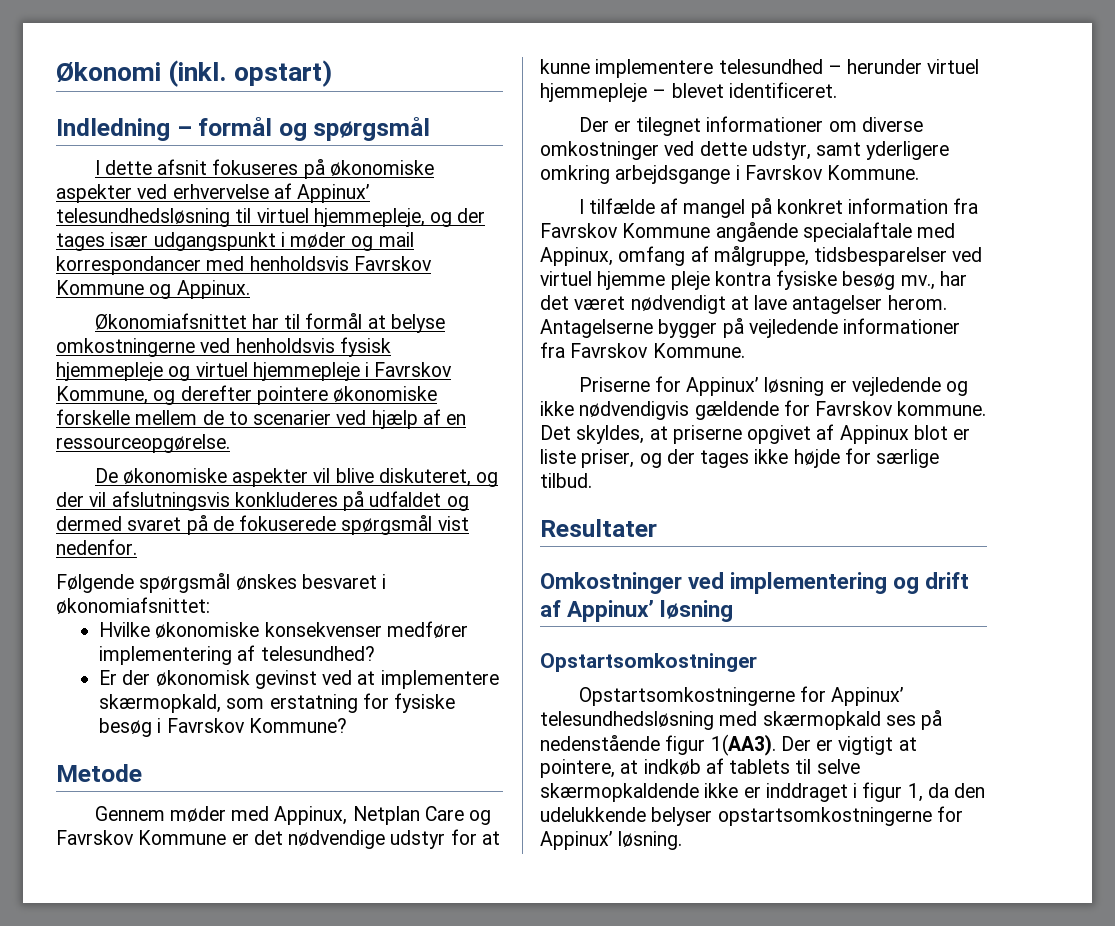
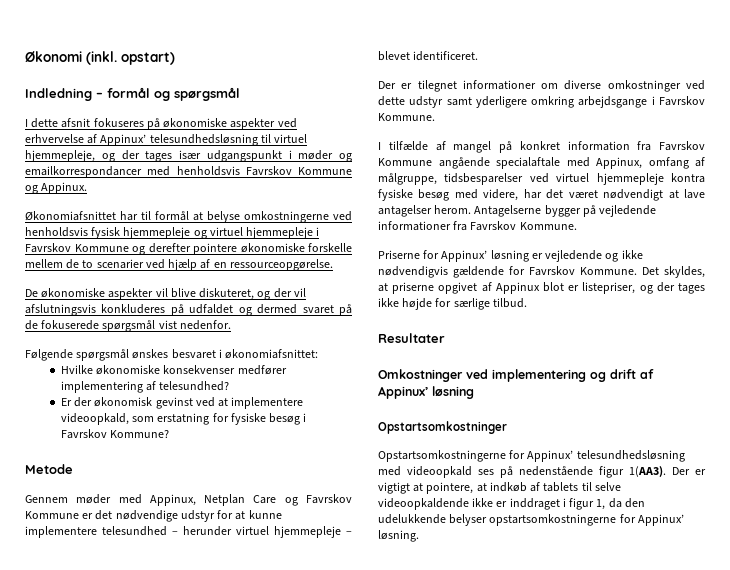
- I dette afsnit fokuseres på økonomiske aspekter ved erhvervelse af Appinux’ telesundhedsløsning til virtuel hjemmepleje, og der tages især udgangspunkt i møder og mail korrespondancer med henholdsvis Favrskov Kommune og Appinux.
+ I dette afsnit fokuseres på økonomiske aspekter ved erhvervelse af Appinux’ telesundhedsløsning til virtuel hjemmepleje, og der tages især udgangspunkt i møder og emailkorrespondancer med henholdsvis Favrskov Kommune og Appinux.
- Økonomiafsnittet har til formål at belyse omkostningerne ved henholdsvis fysisk hjemmepleje og virtuel hjemmepleje i Favrskov Kommune, og derefter pointere økonomiske forskelle mellem de to scenarier ved hjælp af en ressourceopgørelse.
+ Økonomiafsnittet har til formål at belyse omkostningerne ved henholdsvis fysisk hjemmepleje og virtuel hjemmepleje i Favrskov Kommune og derefter pointere økonomiske forskelle mellem de to scenarier ved hjælp af en ressourceopgørelse.
- Er der økonomisk gevinst ved at implementere skærmopkald, som erstatning for fysiske besøg i Favrskov Kommune?
+ Er der økonomisk gevinst ved at implementere videoopkald, som erstatning for fysiske besøg i Favrskov Kommune?
- Der er tilegnet informationer om diverse omkostninger ved dette udstyr, samt yderligere omkring arbejdsgange i Favrskov Kommune.
+ Der er tilegnet informationer om diverse omkostninger ved dette udstyr samt yderligere omkring arbejdsgange i Favrskov Kommune.
- I tilfælde af mangel på konkret information fra Favrskov Kommune angående specialaftale med Appinux, omfang af målgruppe, tidsbesparelser ved virtuel hjemme pleje kontra fysiske besøg mv., har det været nødvendigt at lave antagelser herom.
+ I tilfælde af mangel på konkret information fra Favrskov Kommune angående specialaftale med Appinux, omfang af målgruppe, tidsbesparelser ved virtuel hjemmepleje kontra fysiske besøg med videre, har det været nødvendigt at lave antagelser herom.
- Priserne for Appinux’ løsning er vejledende og ikke nødvendigvis gældende for Favrskov kommune.
+ Priserne for Appinux’ løsning er vejledende og ikke nødvendigvis gældende for Favrskov Kommune.
- Det skyldes, at priserne opgivet af Appinux blot er liste priser, og der tages ikke højde for særlige tilbud.
+ Det skyldes, at priserne opgivet af Appinux blot er listepriser, og der tages ikke højde for særlige tilbud.
- Opstartsomkostningerne for Appinux’ telesundhedsløsning med skærmopkald ses på nedenstående figur 1(AA3).
+ Opstartsomkostningerne for Appinux’ telesundhedsløsning med videoopkald ses på nedenstående figur 1(AA3).
- Der er vigtigt at pointere, at indkøb af tablets til selve skærmopkaldende ikke er inddraget i figur 1, da den udelukkende belyser opstartsomkostningerne for Appinux’ løsning.
+ Der er vigtigt at pointere, at indkøb af tablets til selve videoopkaldende ikke er inddraget i figur 1, da den udelukkende belyser opstartsomkostningerne for Appinux’ løsning.

